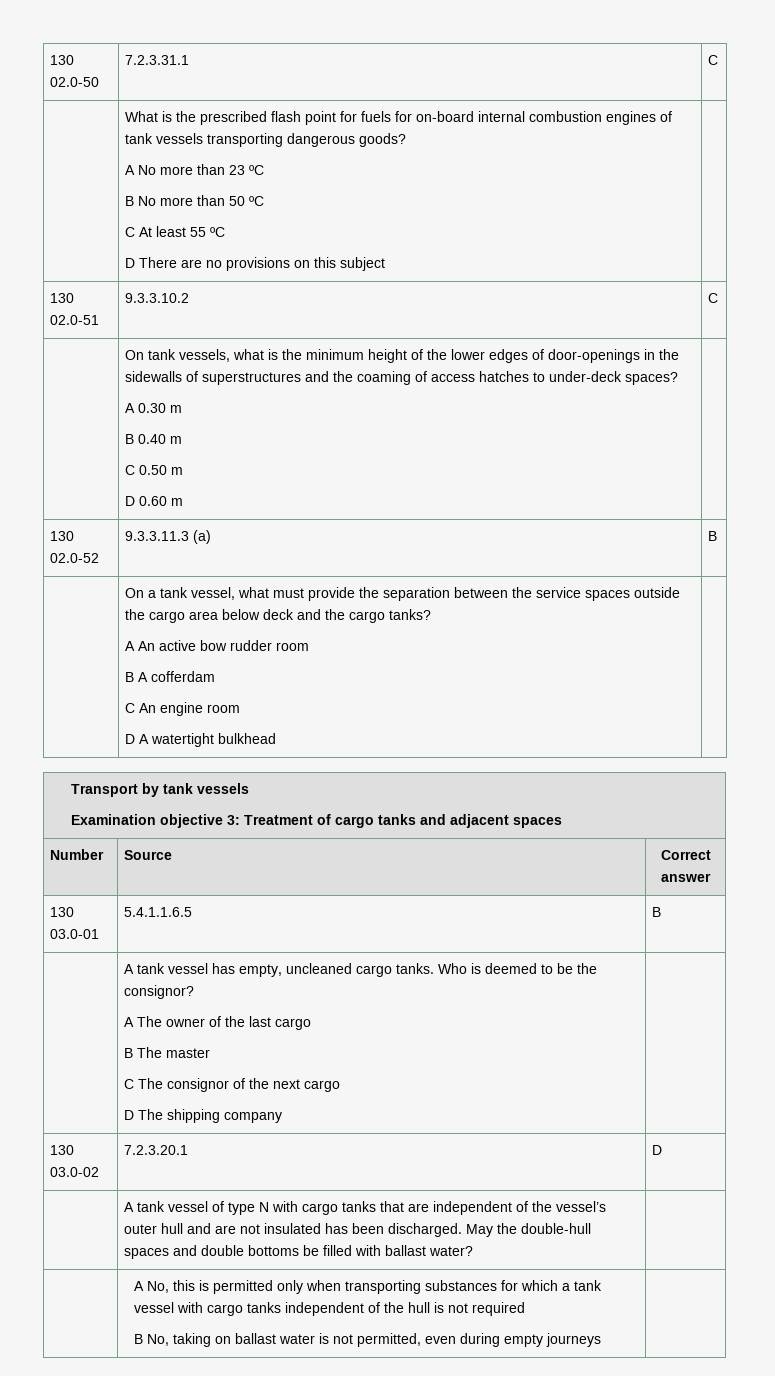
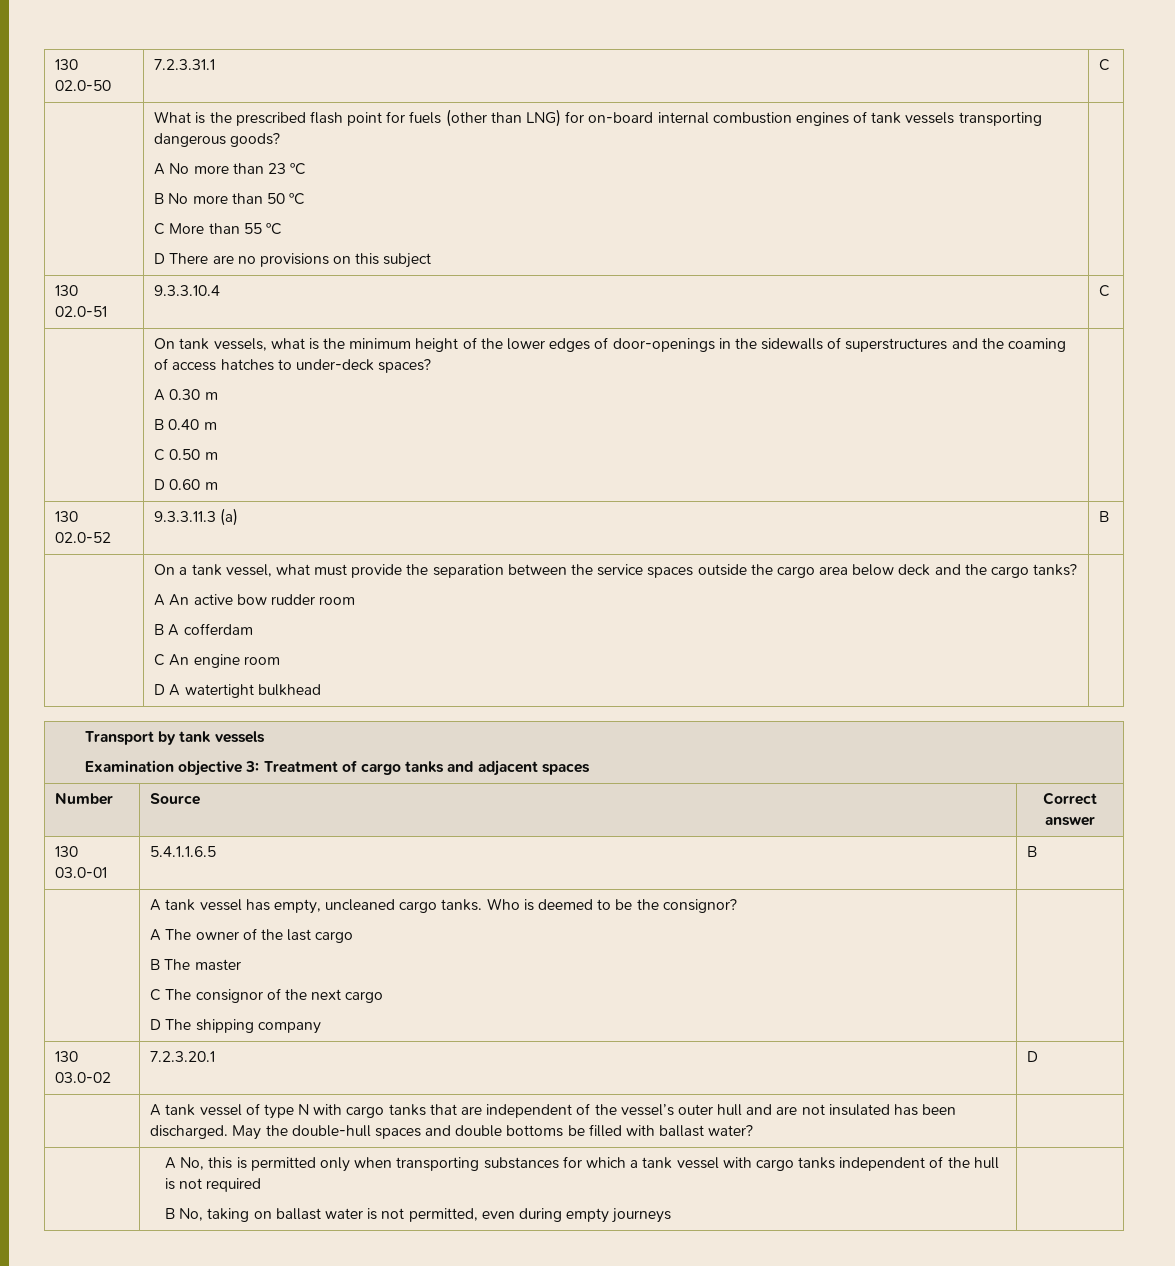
- What is the prescribed flash point for fuels for on-board internal combustion engines of tank vessels transporting dangerous goods?
+ What is the prescribed flash point for fuels (other than LNG) for on-board internal combustion engines of tank vessels transporting dangerous goods?
- C At least 55 ºC
+ C More than 55 ºC
- 130 02.0-51 | 9.3.3.10.2 | C
+ 130 02.0-51 | 9.3.3.10.4 | C

